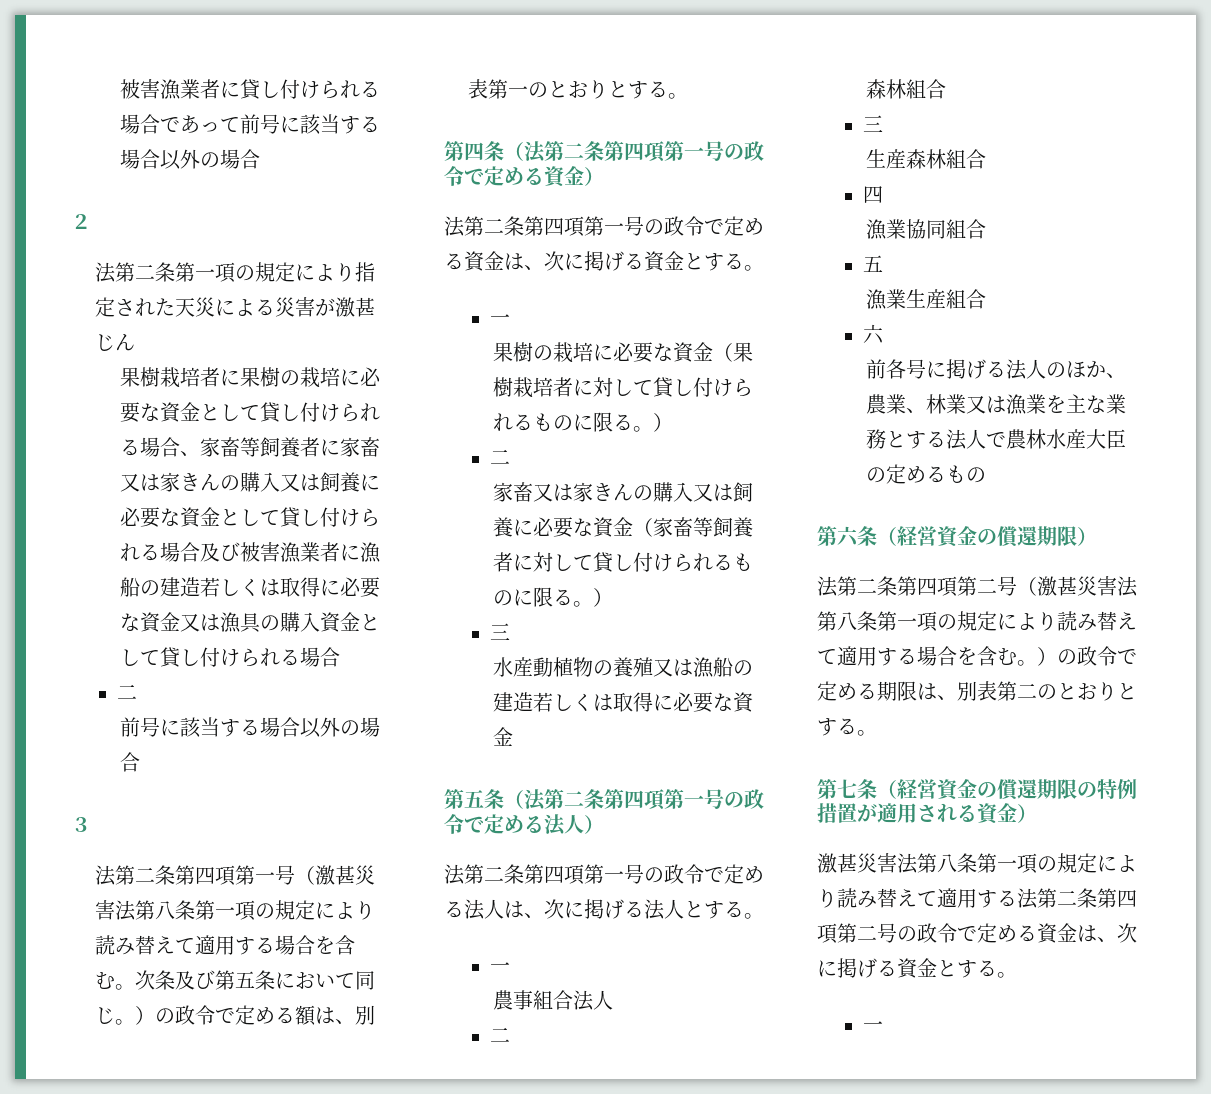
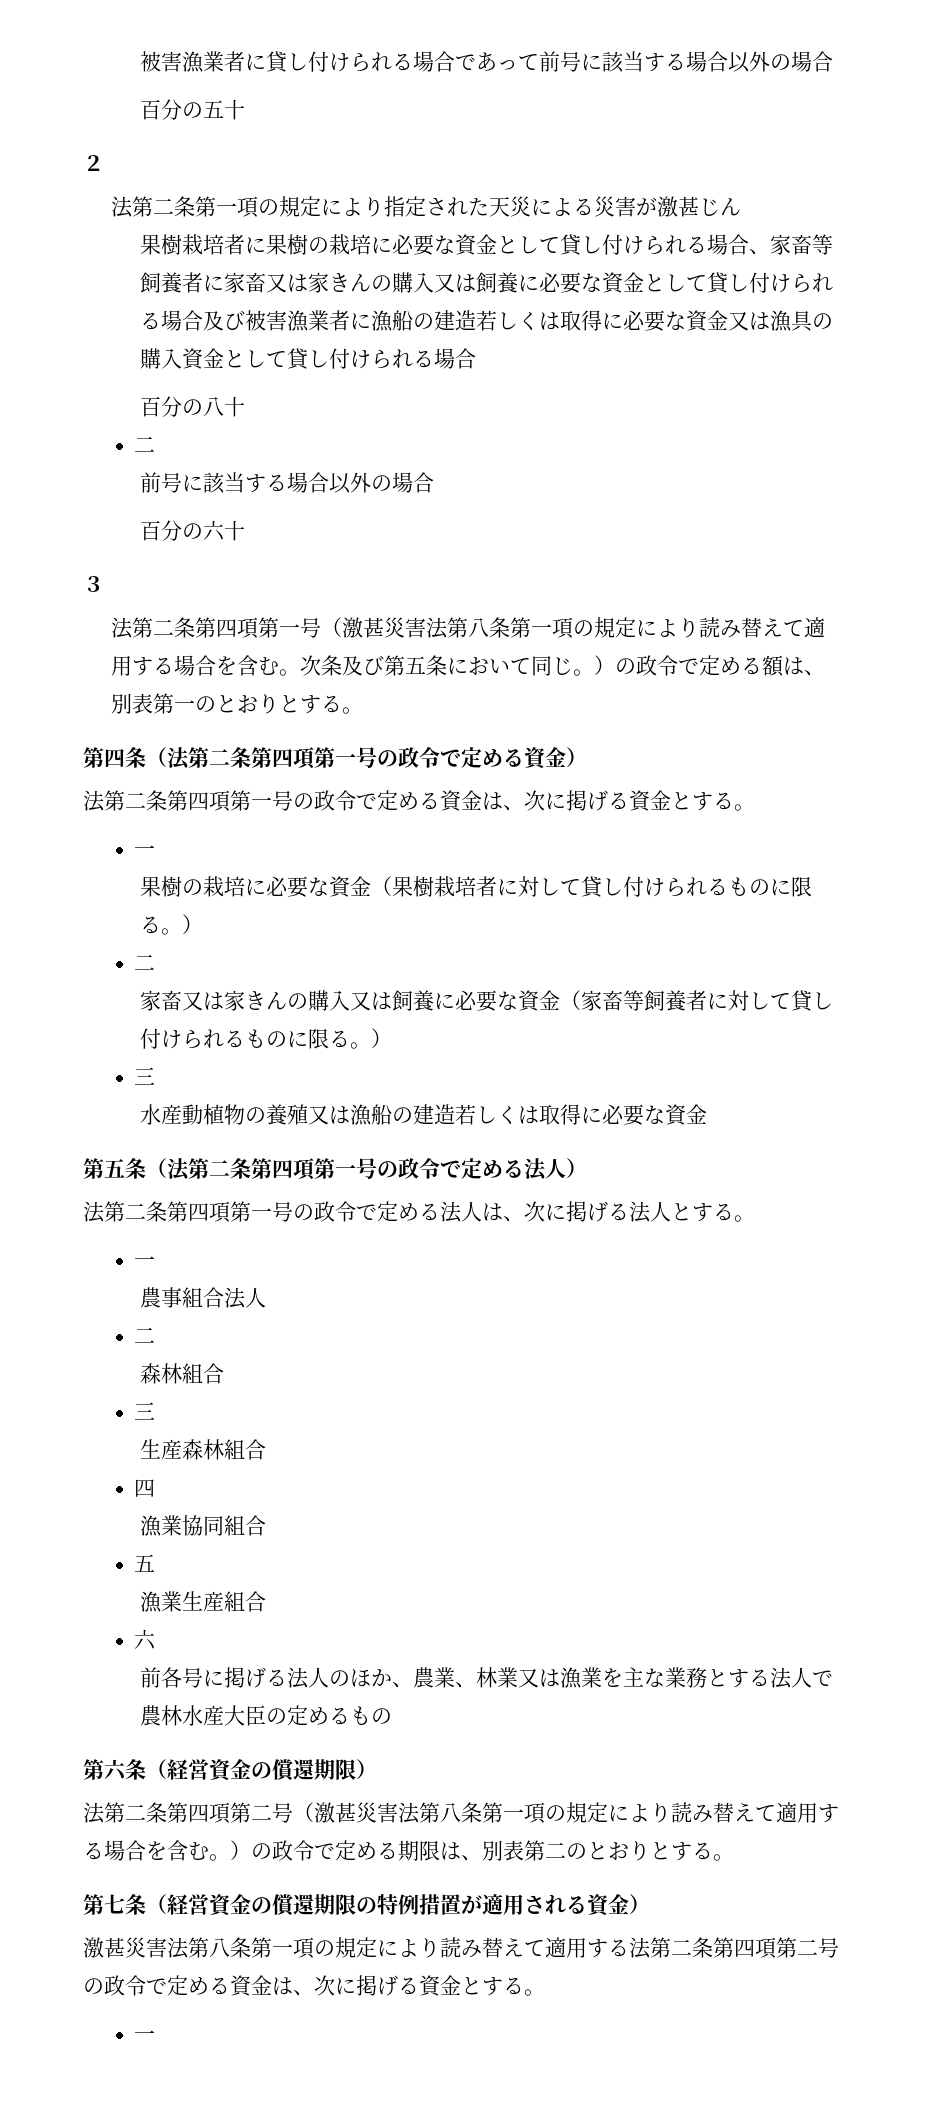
+ 百分の五十
+ 百分の八十
+ 百分の六十

